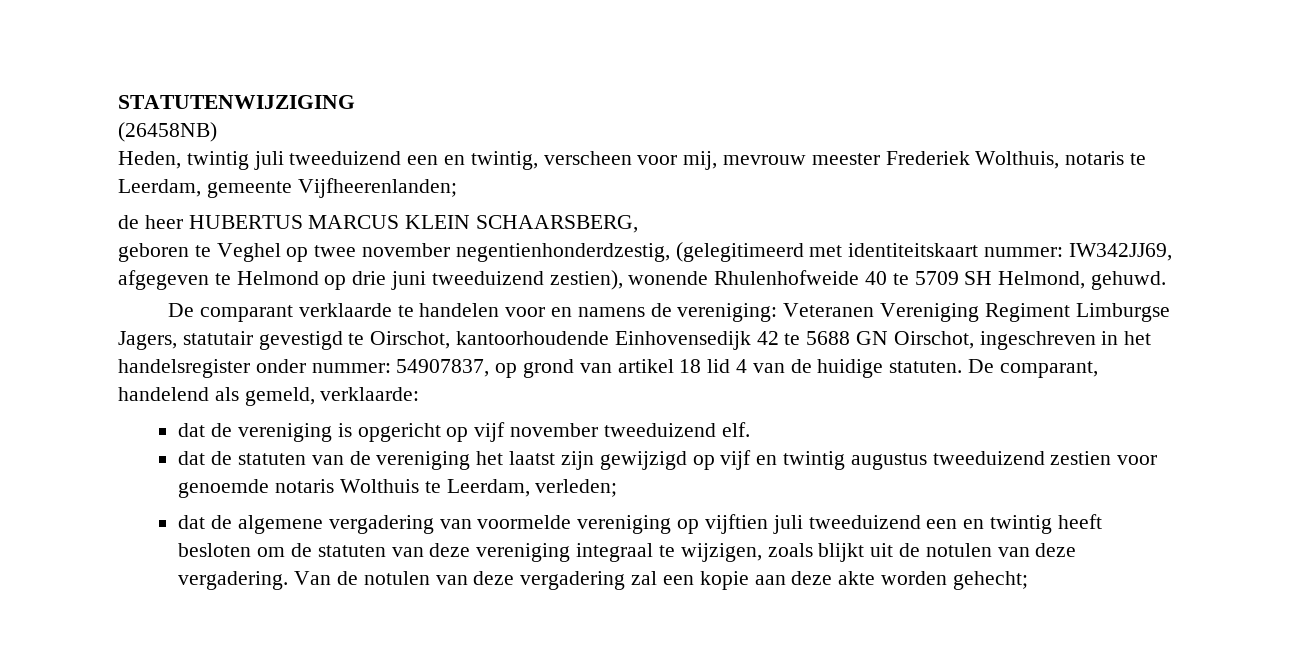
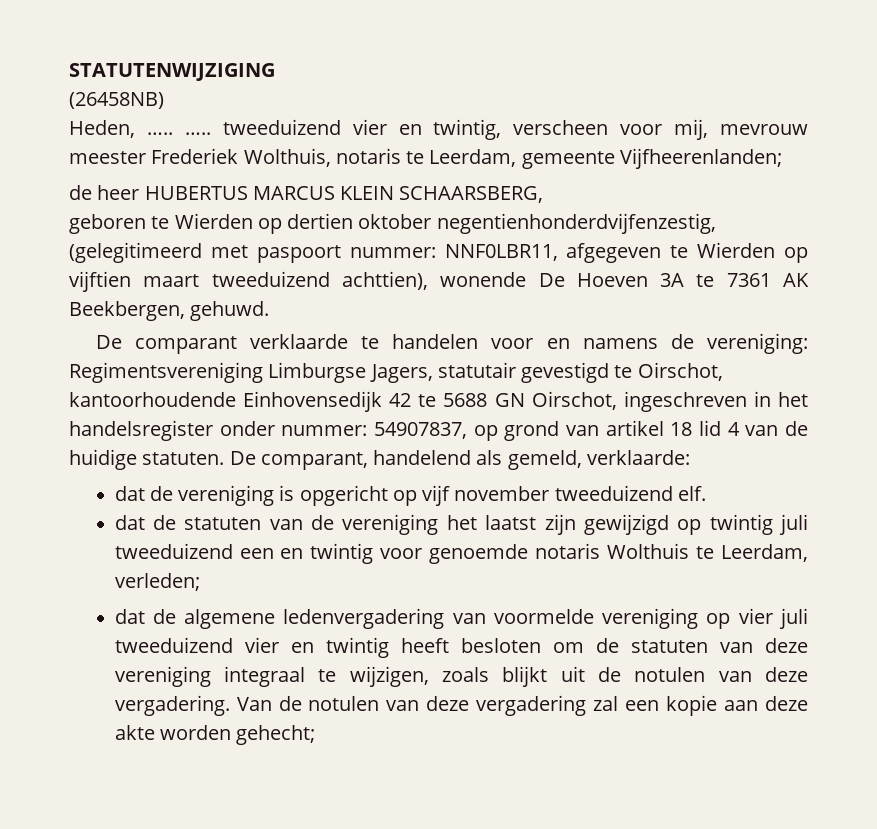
- Heden, twintig juli tweeduizend een en twintig, verscheen voor mij, mevrouw meester Frederiek Wolthuis, notaris te Leerdam, gemeente Vijfheerenlanden;
+ Heden, ….. ….. tweeduizend vier en twintig, verscheen voor mij, mevrouw meester Frederiek Wolthuis, notaris te Leerdam, gemeente Vijfheerenlanden;
- geboren te Veghel op twee november negentienhonderdzestig, (gelegitimeerd met identiteitskaart nummer: IW342JJ69, afgegeven te Helmond op drie juni tweeduizend zestien), wonende Rhulenhofweide 40 te 5709 SH Helmond, gehuwd.
+ geboren te Wierden op dertien oktober negentienhonderdvijfenzestig, (gelegitimeerd met paspoort nummer: NNF0LBR11, afgegeven te Wierden op vijftien maart tweeduizend achttien), wonende De Hoeven 3A te 7361 AK Beekbergen, gehuwd.
- De comparant verklaarde te handelen voor en namens de vereniging: Veteranen Vereniging Regiment Limburgse Jagers, statutair gevestigd te Oirschot, kantoorhoudende Einhovensedijk 42 te 5688 GN Oirschot, ingeschreven in het handelsregister onder nummer: 54907837, op grond van artikel 18 lid 4 van de huidige statuten.
+ De comparant verklaarde te handelen voor en namens de vereniging: Regimentsvereniging Limburgse Jagers, statutair gevestigd te Oirschot, kantoorhoudende Einhovensedijk 42 te 5688 GN Oirschot, ingeschreven in het handelsregister onder nummer: 54907837, op grond van artikel 18 lid 4 van de huidige statuten.
- dat de statuten van de vereniging het laatst zijn gewijzigd op vijf en twintig augustus tweeduizend zestien voor genoemde notaris Wolthuis te Leerdam, verleden;
+ dat de statuten van de vereniging het laatst zijn gewijzigd op twintig juli tweeduizend een en twintig voor genoemde notaris Wolthuis te Leerdam, verleden;
- dat de algemene vergadering van voormelde vereniging op vijftien juli tweeduizend een en twintig heeft besloten om de statuten van deze vereniging integraal te wijzigen, zoals blijkt uit de notulen van deze vergadering.
+ dat de algemene ledenvergadering van voormelde vereniging op vier juli tweeduizend vier en twintig heeft besloten om de statuten van deze vereniging integraal te wijzigen, zoals blijkt uit de notulen van deze vergadering.

